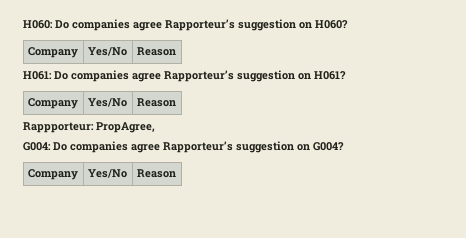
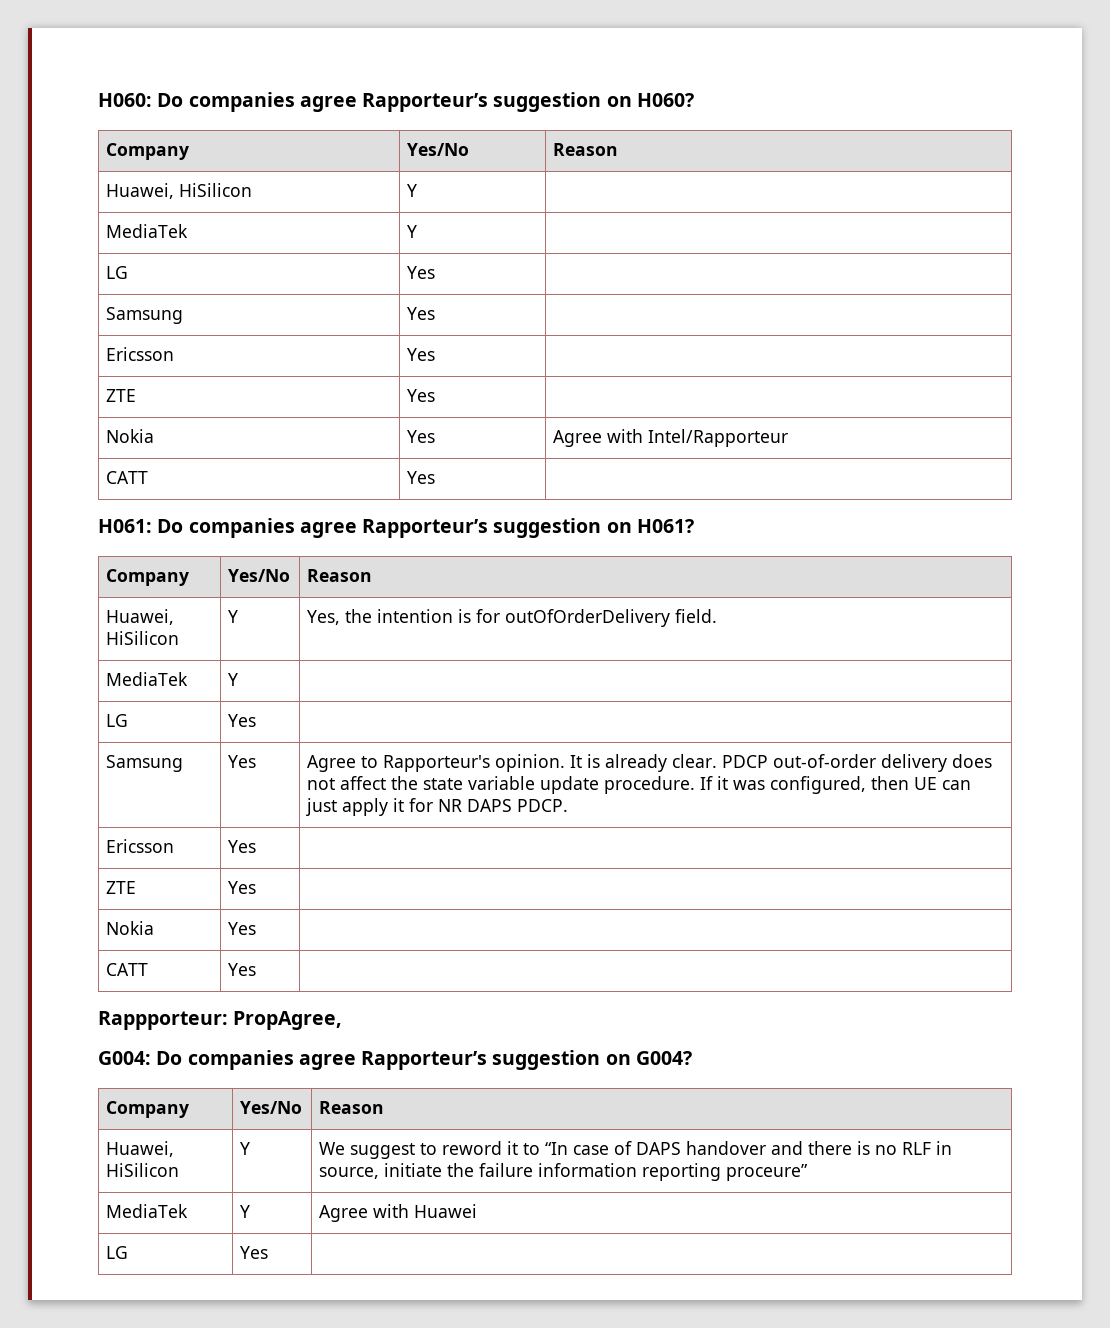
  H060: Do companies agree Rapporteur’s suggestion on H060?
  Company | Yes/No | Reason
+ Huawei, HiSilicon | Y |
+ MediaTek | Y |
+ LG | Yes |
+ Samsung | Yes |
+ Ericsson | Yes |
+ ZTE | Yes |
+ Nokia | Yes | Agree with Intel/Rapporteur
+ CATT | Yes |
+ Huawei, HiSilicon | Y | Yes, the intention is for outOfOrderDelivery field.
+ MediaTek | Y |
+ LG | Yes |
+ Samsung | Yes | Agree to Rapporteur's opinion. It is already clear. PDCP out-of-order delivery does not affect the state variable update procedure. If it was configured, then UE can just apply it for NR DAPS PDCP.
+ Ericsson | Yes |
+ ZTE | Yes |
+ Nokia | Yes |
+ CATT | Yes |
+ Huawei, HiSilicon | Y | We suggest to reword it to “In case of DAPS handover and there is no RLF in source, initiate the failure information reporting proceure”
+ MediaTek | Y | Agree with Huawei
+ LG | Yes |

